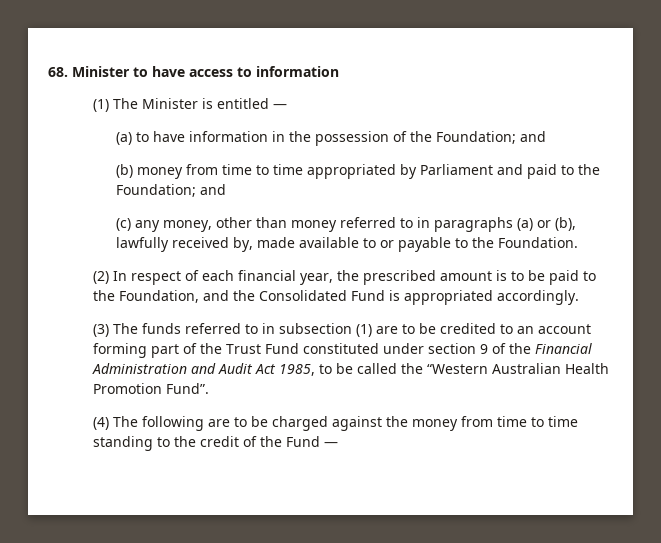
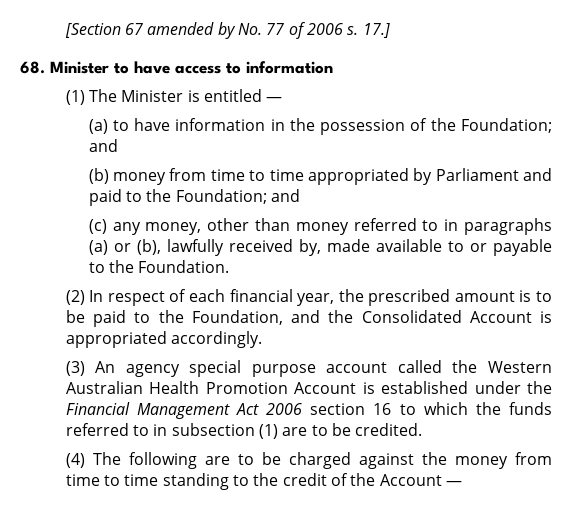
+ [Section 67 amended by No. 77 of 2006 s. 17.]
- (2) In respect of each financial year, the prescribed amount is to be paid to the Foundation, and the Consolidated Fund is appropriated accordingly.
+ (2) In respect of each financial year, the prescribed amount is to be paid to the Foundation, and the Consolidated Account is appropriated accordingly.
- (3) The funds referred to in subsection (1) are to be credited to an account forming part of the Trust Fund constituted under section 9 of the Financial Administration and Audit Act 1985, to be called the “Western Australian Health Promotion Fund”.
+ (3) An agency special purpose account called the Western Australian Health Promotion Account is established under the Financial Management Act 2006 section 16 to which the funds referred to in subsection (1) are to be credited.
- (4) The following are to be charged against the money from time to time standing to the credit of the Fund —
+ (4) The following are to be charged against the money from time to time standing to the credit of the Account —

